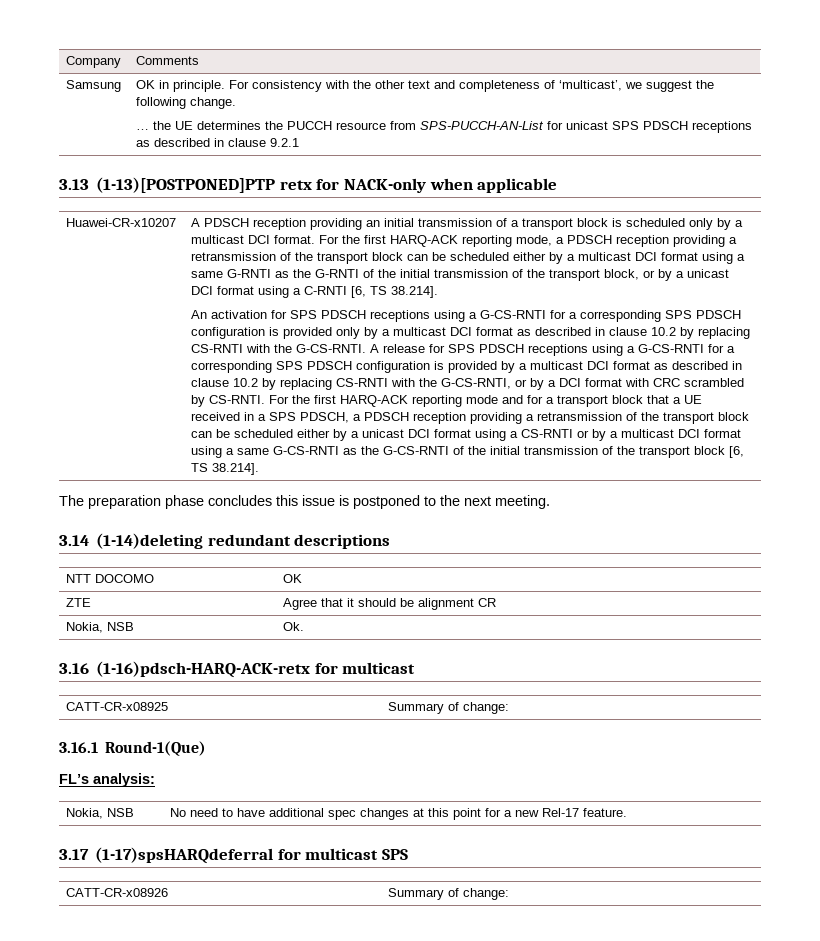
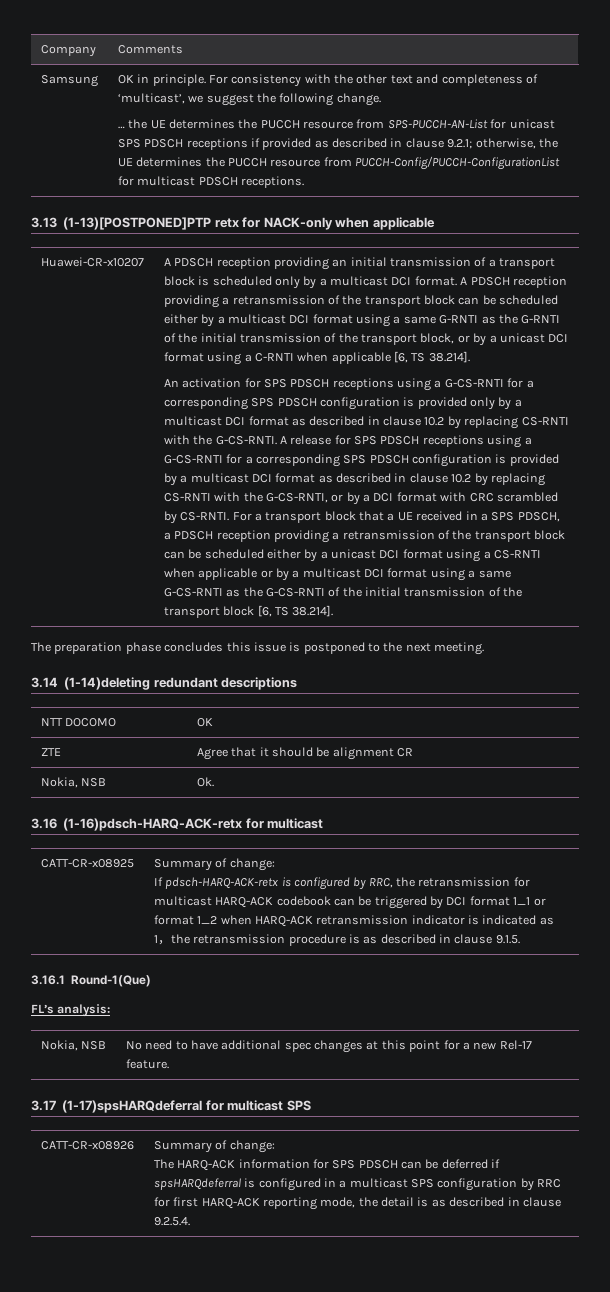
- … the UE determines the PUCCH resource from SPS-PUCCH-AN-List for unicast SPS PDSCH receptions as described in clause 9.2.1
+ … the UE determines the PUCCH resource from SPS-PUCCH-AN-List for unicast SPS PDSCH receptions if provided as described in clause 9.2.1; otherwise, the UE determines the PUCCH resource from PUCCH-Config/PUCCH-ConfigurationList for multicast PDSCH receptions.
- For the first HARQ-ACK reporting mode, a PDSCH reception providing a retransmission of the transport block can be scheduled either by a multicast DCI format using a same G-RNTI as the G-RNTI of the initial transmission of the transport block, or by a unicast DCI format using a C-RNTI [6, TS 38.214].
+ A PDSCH reception providing a retransmission of the transport block can be scheduled either by a multicast DCI format using a same G-RNTI as the G-RNTI of the initial transmission of the transport block, or by a unicast DCI format using a C-RNTI when applicable [6, TS 38.214].
- For the first HARQ-ACK reporting mode and for a transport block that a UE received in a SPS PDSCH, a PDSCH reception providing a retransmission of the transport block can be scheduled either by a unicast DCI format using a CS-RNTI or by a multicast DCI format using a same G-CS-RNTI as the G-CS-RNTI of the initial transmission of the transport block [6, TS 38.214].
+ For a transport block that a UE received in a SPS PDSCH, a PDSCH reception providing a retransmission of the transport block can be scheduled either by a unicast DCI format using a CS-RNTI when applicable or by a multicast DCI format using a same G-CS-RNTI as the G-CS-RNTI of the initial transmission of the transport block [6, TS 38.214].
+ If pdsch-HARQ-ACK-retx is configured by RRC, the retransmission for multicast HARQ-ACK codebook can be triggered by DCI format 1_1 or format 1_2 when HARQ-ACK retransmission indicator is indicated as 1，the retransmission procedure is as described in clause 9.1.5.
  CATT-CR-x08926 | Summary of change:
+ The HARQ-ACK information for SPS PDSCH can be deferred if spsHARQdeferral is configured in a multicast SPS configuration by RRC for first HARQ-ACK reporting mode, the detail is as described in clause 9.2.5.4.

